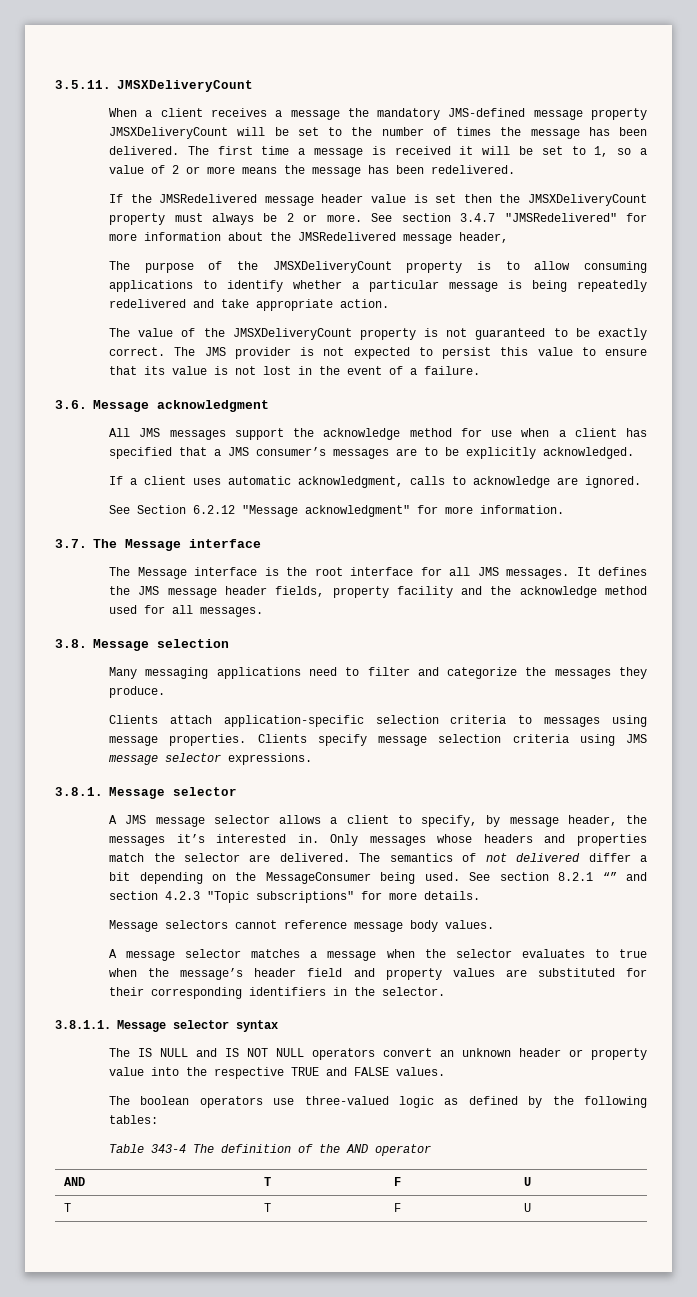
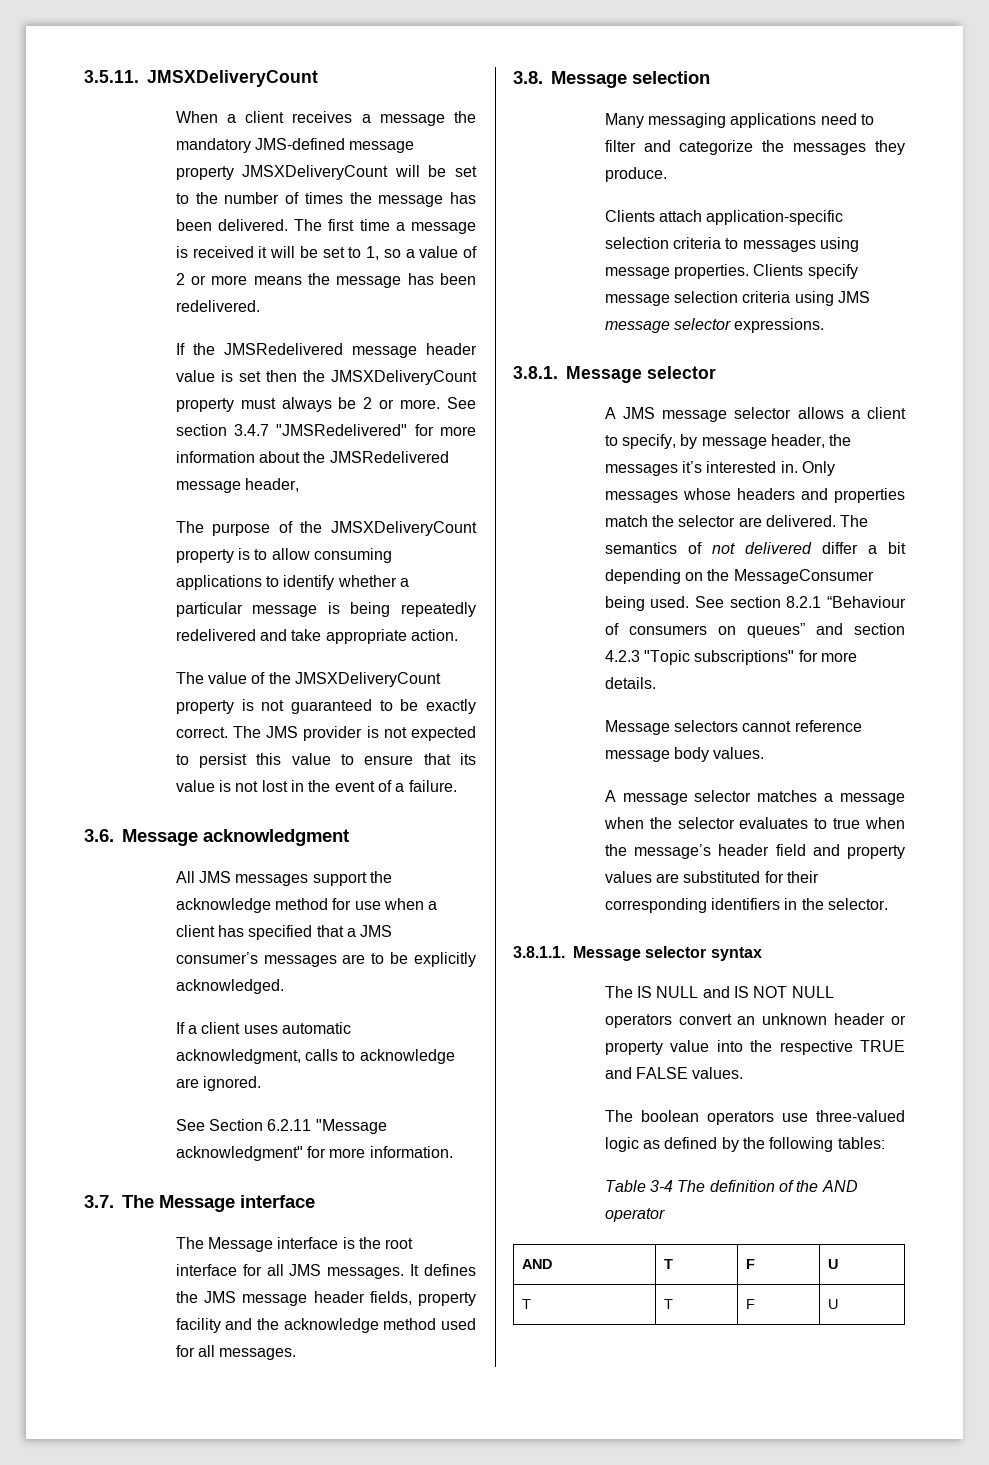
- See Section 6.2.12 "Message acknowledgment" for more information.
+ See Section 6.2.11 "Message acknowledgment" for more information.
- See section 8.2.1 “” and section 4.2.3 "Topic subscriptions" for more details.
+ See section 8.2.1 “Behaviour of consumers on queues” and section 4.2.3 "Topic subscriptions" for more details.
- Table 343-4 The definition of the AND operator
+ Table 3-4 The definition of the AND operator

